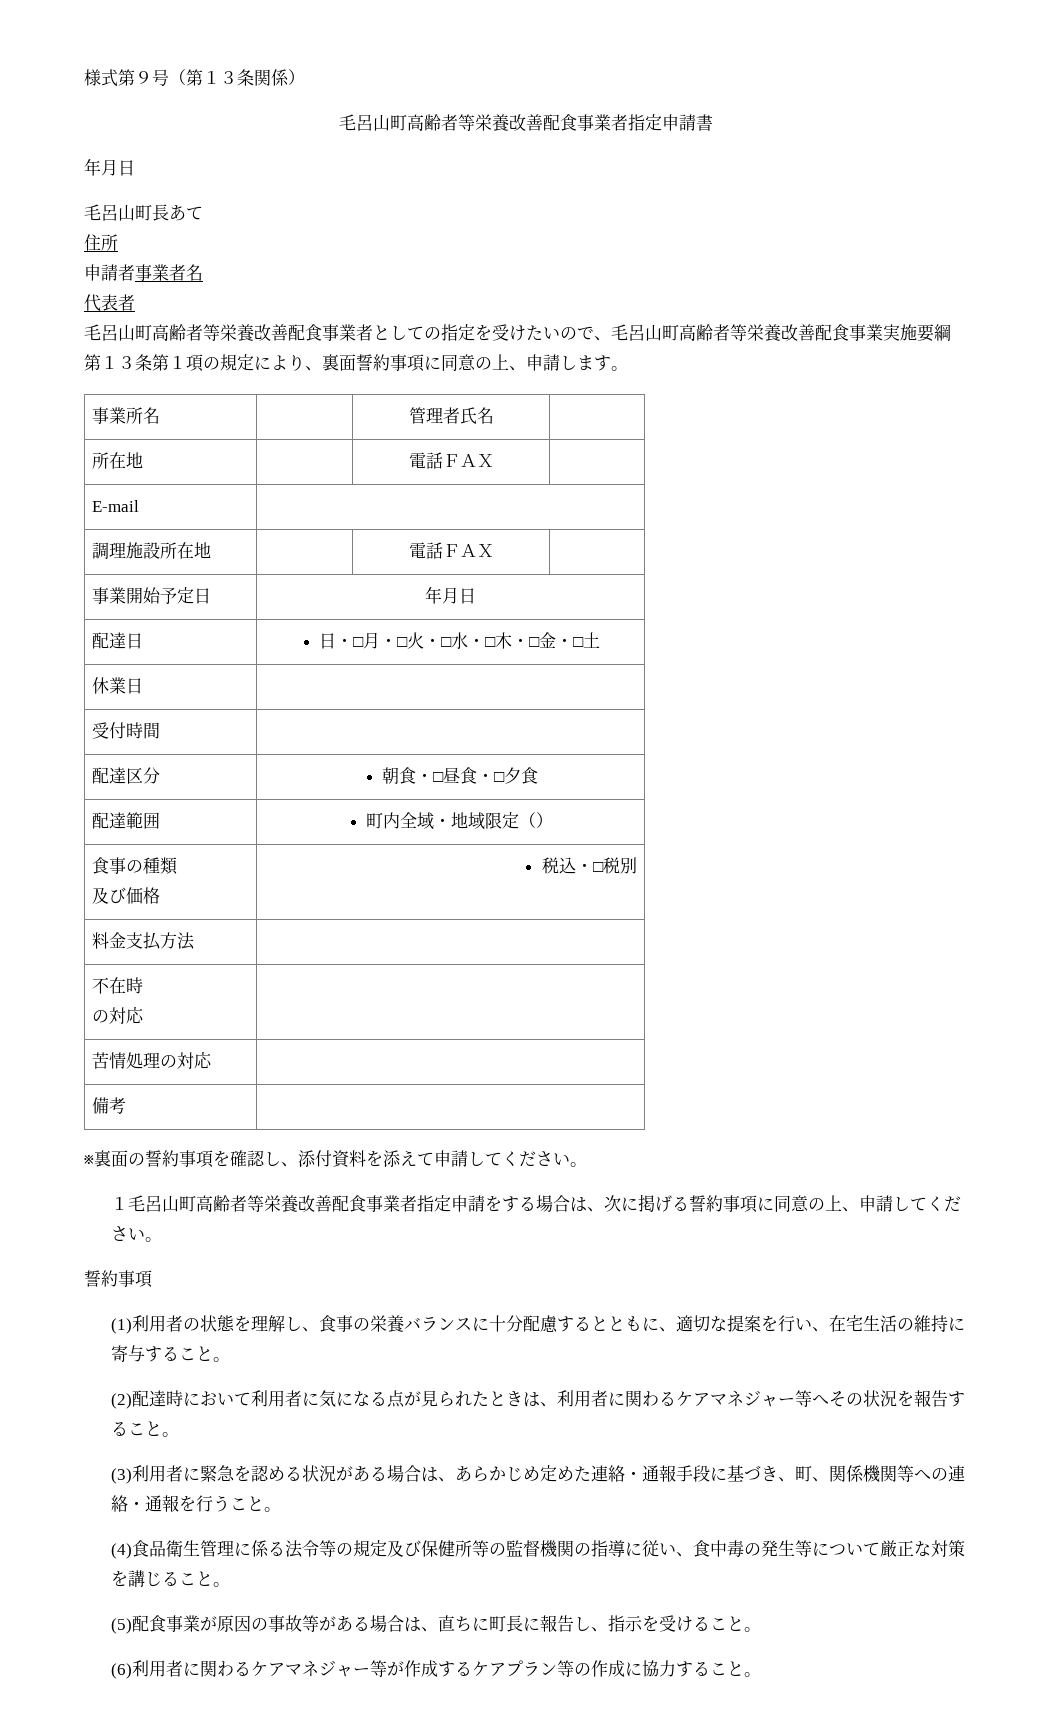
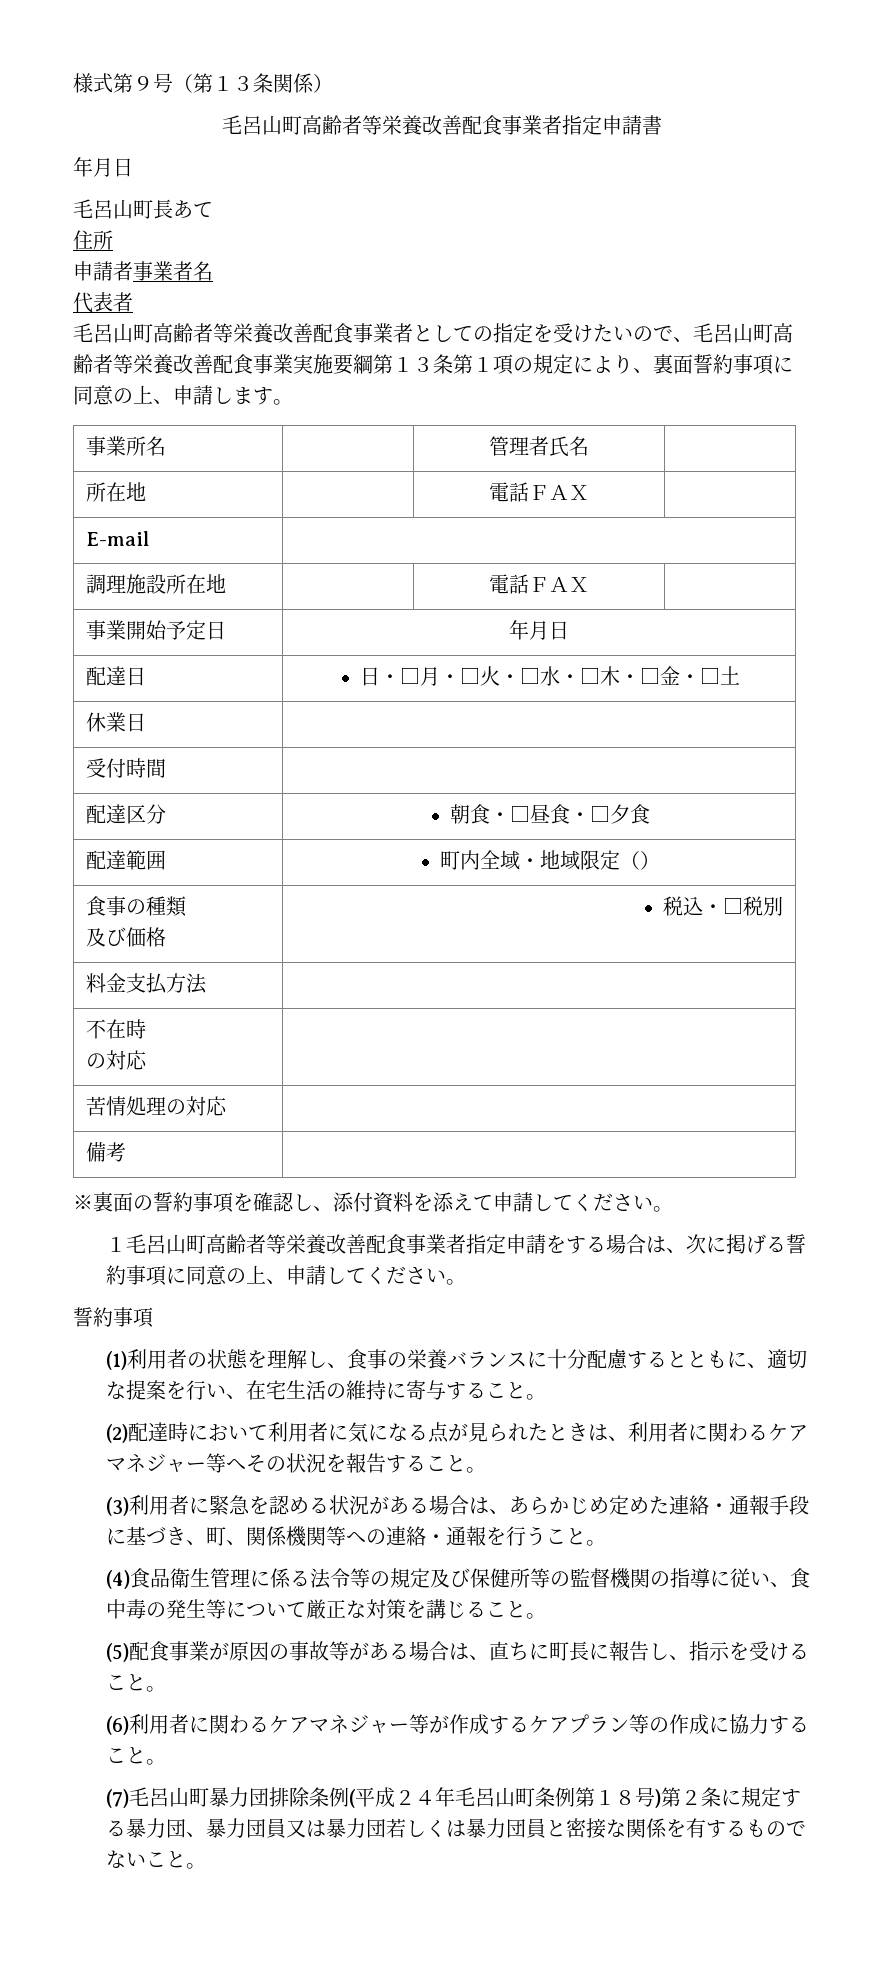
+ (7)毛呂山町暴力団排除条例(平成２４年毛呂山町条例第１８号)第２条に規定する暴力団、暴力団員又は暴力団若しくは暴力団員と密接な関係を有するものでないこと。

